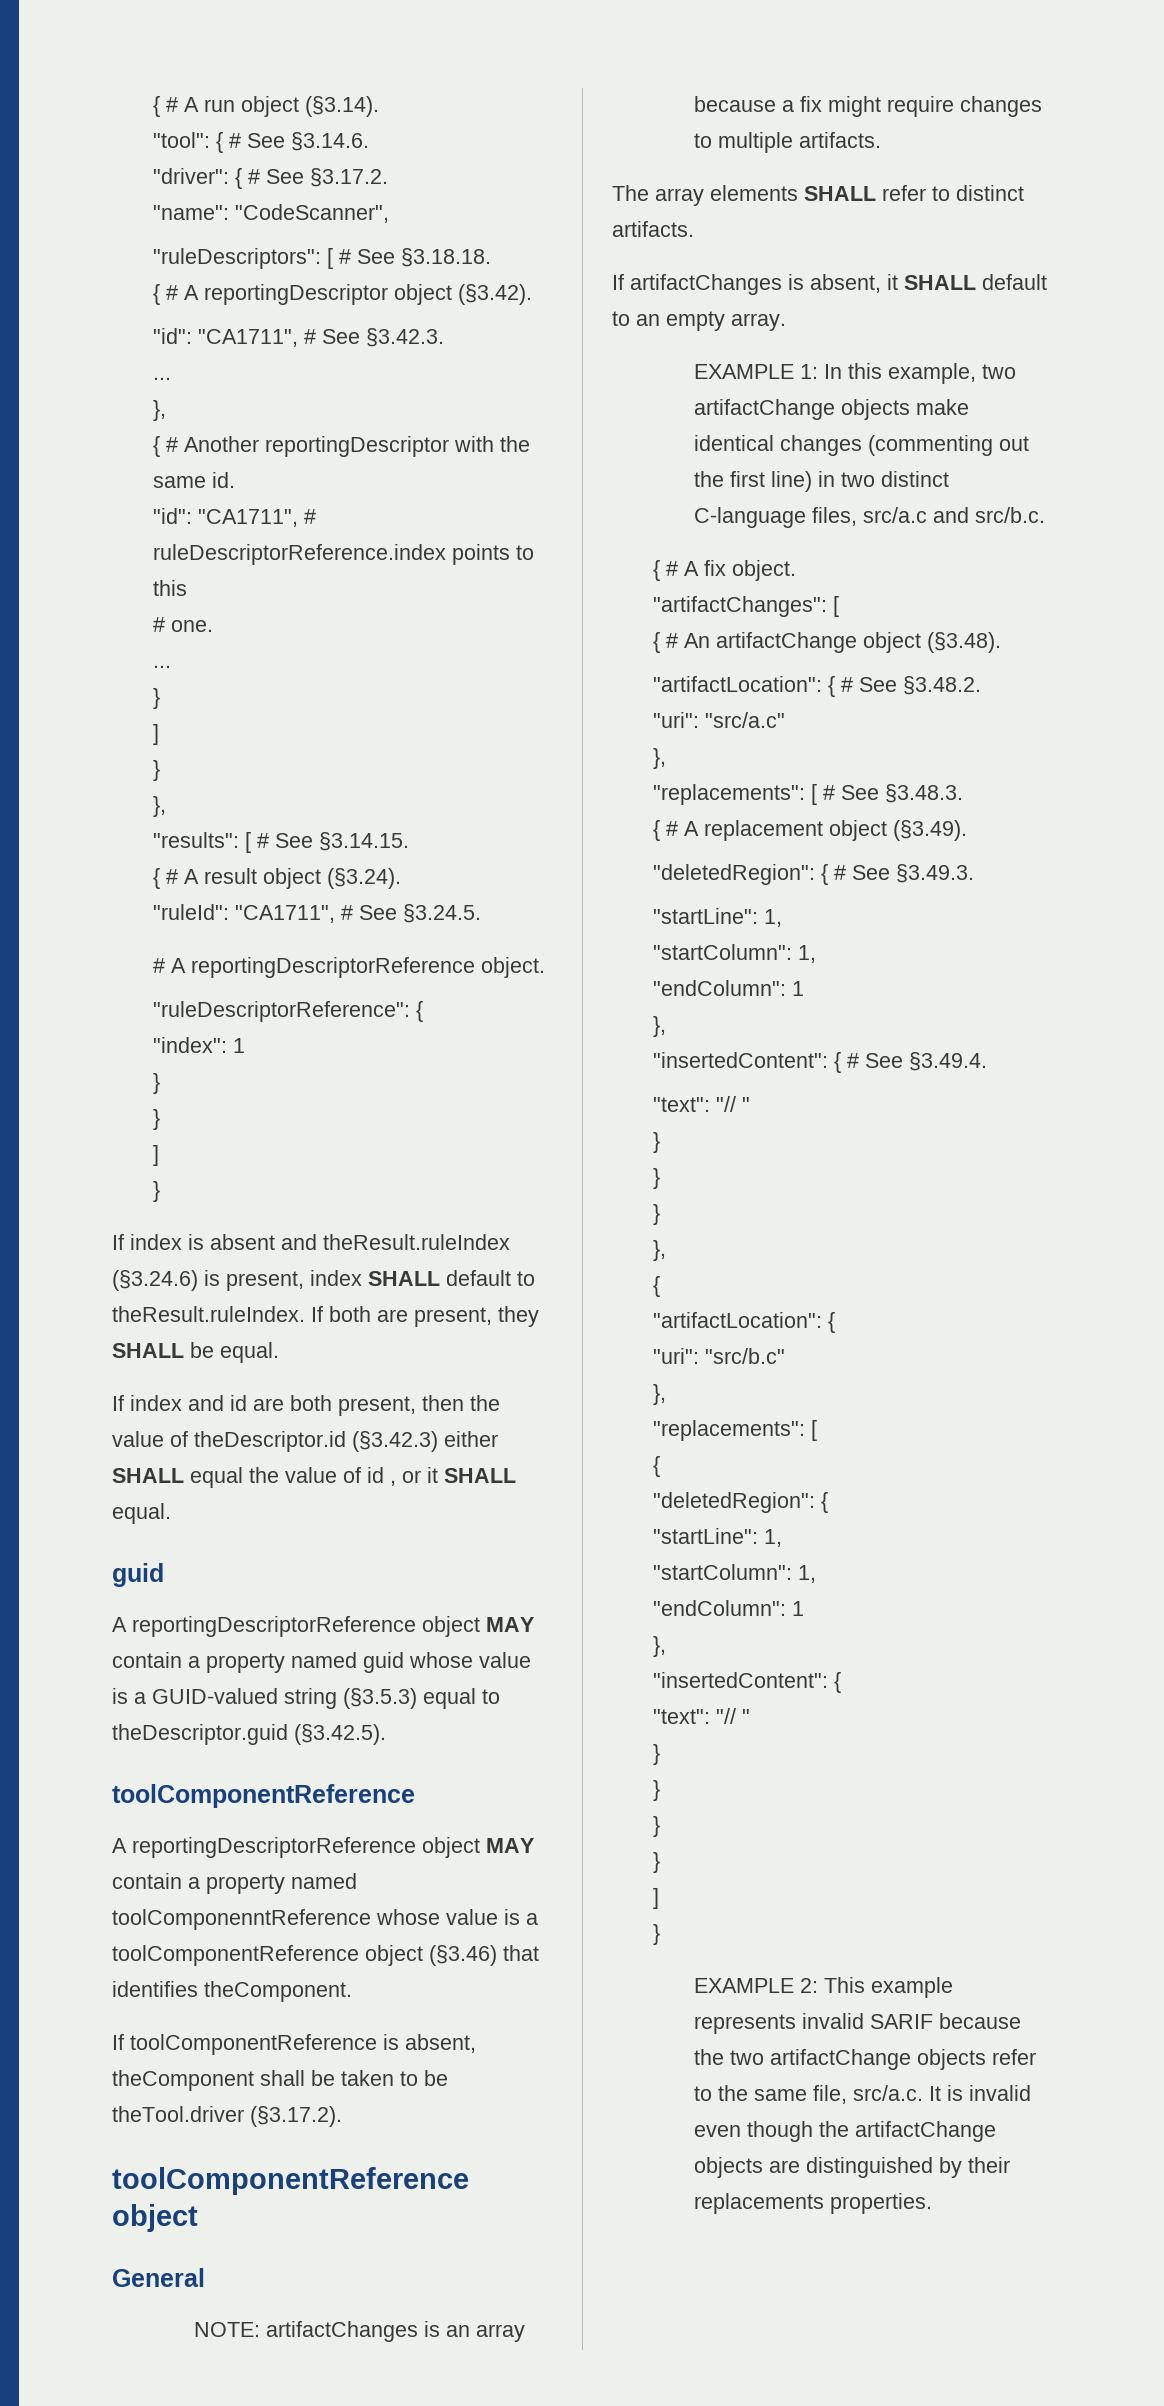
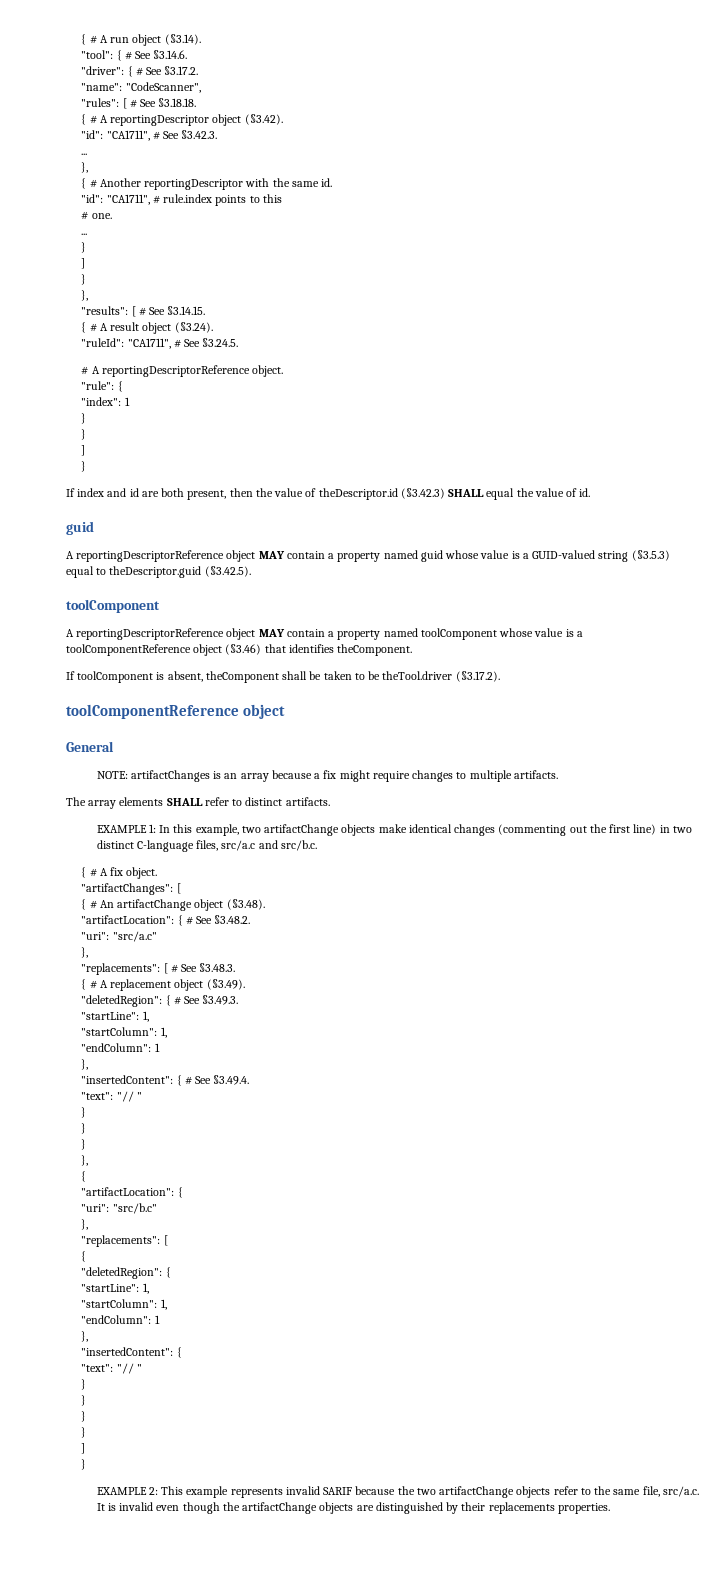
- "ruleDescriptors": [ # See §3.18.18.
+ "rules": [ # See §3.18.18.
- "id": "CA1711", # ruleDescriptorReference.index points to this
+ "id": "CA1711", # rule.index points to this
- "ruleDescriptorReference": {
+ "rule": {
- If index is absent and theResult.ruleIndex (§3.24.6) is present, index SHALL default to theResult.ruleIndex. If both are present, they SHALL be equal.
- If index and id are both present, then the value of theDescriptor.id (§3.42.3) either SHALL equal the value of id , or it SHALL equal.
+ If index and id are both present, then the value of theDescriptor.id (§3.42.3) SHALL equal the value of id.
  A reportingDescriptorReference object MAY contain a property named guid whose value is a GUID-valued string (§3.5.3) equal to theDescriptor.guid (§3.42.5).
- toolComponentReference
- A reportingDescriptorReference object MAY contain a property named toolComponenntReference whose value is a toolComponentReference object (§3.46) that identifies theComponent.
+ toolComponent
+ A reportingDescriptorReference object MAY contain a property named toolComponent whose value is a toolComponentReference object (§3.46) that identifies theComponent.
- If toolComponentReference is absent, theComponent shall be taken to be theTool.driver (§3.17.2).
+ If toolComponent is absent, theComponent shall be taken to be theTool.driver (§3.17.2).
- If artifactChanges is absent, it SHALL default to an empty array.

